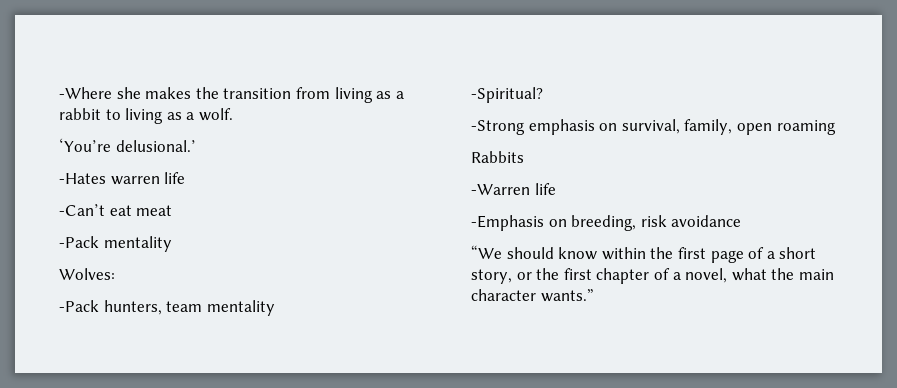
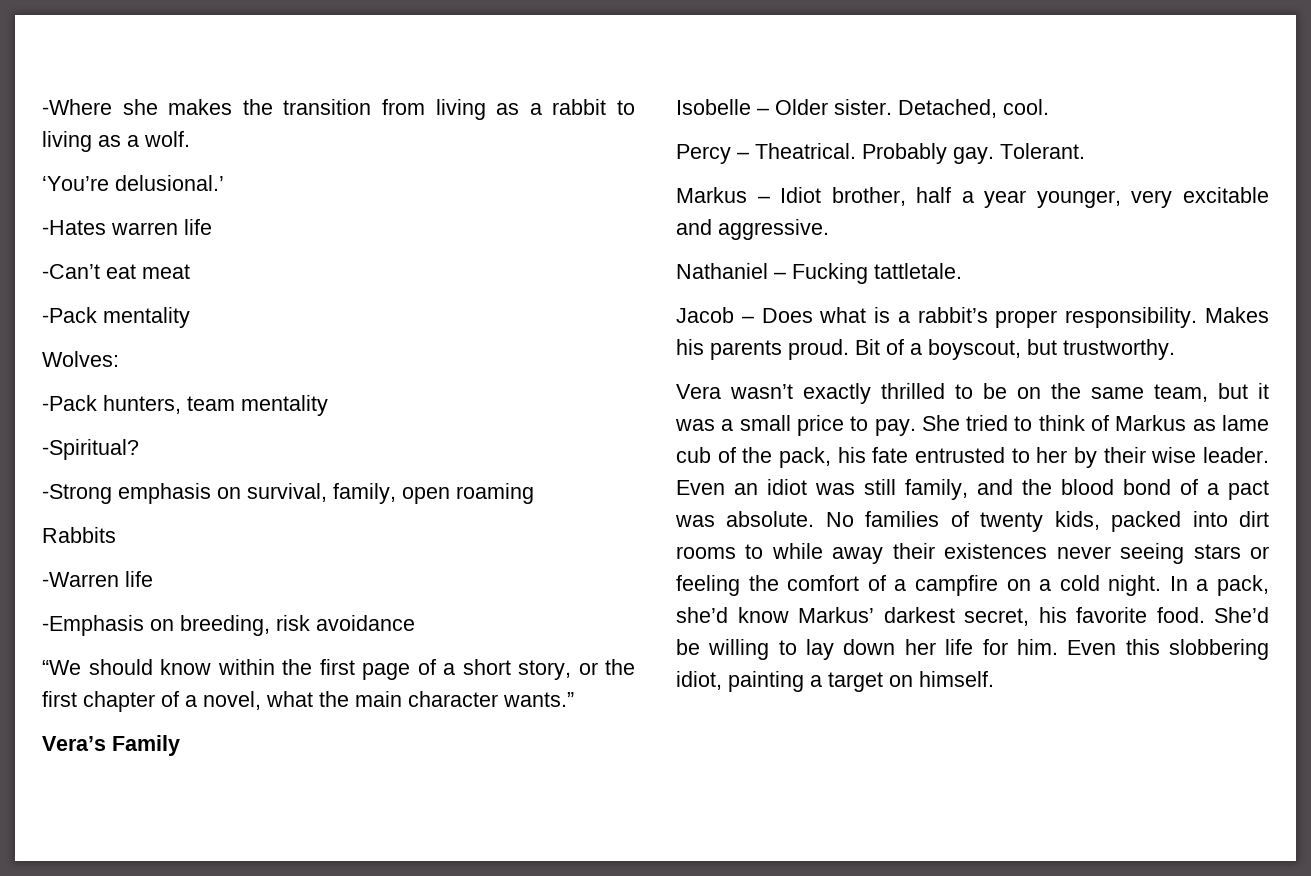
+ Vera’s Family
+ Isobelle – Older sister. Detached, cool.
+ Percy – Theatrical. Probably gay. Tolerant.
+ Markus – Idiot brother, half a year younger, very excitable and aggressive.
+ Nathaniel – Fucking tattletale.
+ Jacob – Does what is a rabbit’s proper responsibility. Makes his parents proud. Bit of a boyscout, but trustworthy.
+ Vera wasn’t exactly thrilled to be on the same team, but it was a small price to pay. She tried to think of Markus as lame cub of the pack, his fate entrusted to her by their wise leader. Even an idiot was still family, and the blood bond of a pact was absolute. No families of twenty kids, packed into dirt rooms to while away their existences never seeing stars or feeling the comfort of a campfire on a cold night. In a pack, she’d know Markus’ darkest secret, his favorite food. She’d be willing to lay down her life for him. Even this slobbering idiot, painting a target on himself.

